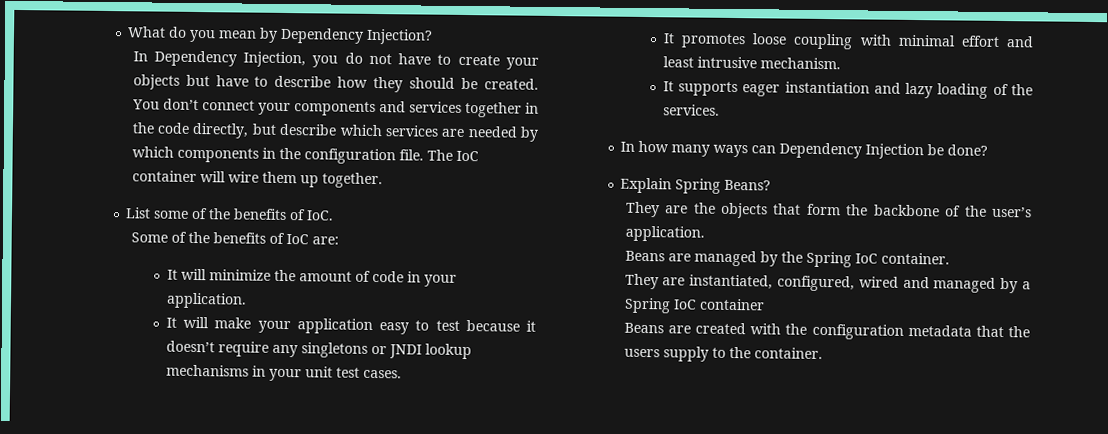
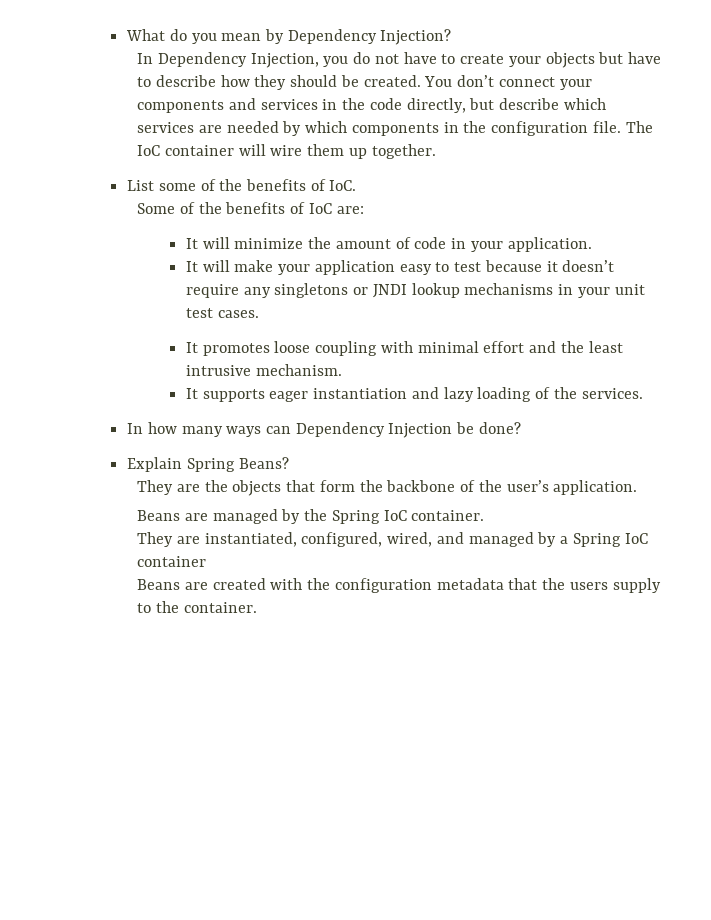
- You don’t connect your components and services together in the code directly, but describe which services are needed by which components in the configuration file.
+ You don’t connect your components and services in the code directly, but describe which services are needed by which components in the configuration file.
- It promotes loose coupling with minimal effort and least intrusive mechanism.
+ It promotes loose coupling with minimal effort and the least intrusive mechanism.
- They are instantiated, configured, wired and managed by a Spring IoC container
+ They are instantiated, configured, wired, and managed by a Spring IoC container

